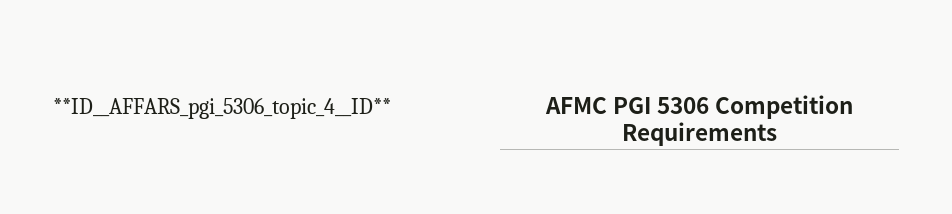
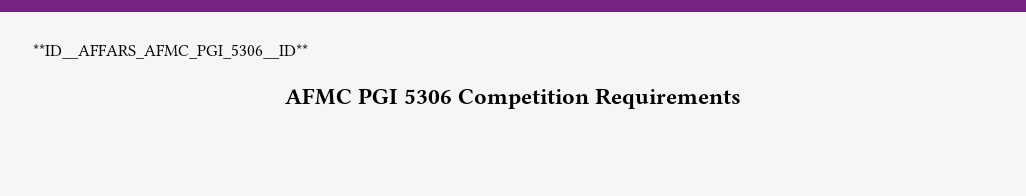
- **ID__AFFARS_pgi_5306_topic_4__ID**
+ **ID__AFFARS_AFMC_PGI_5306__ID**

